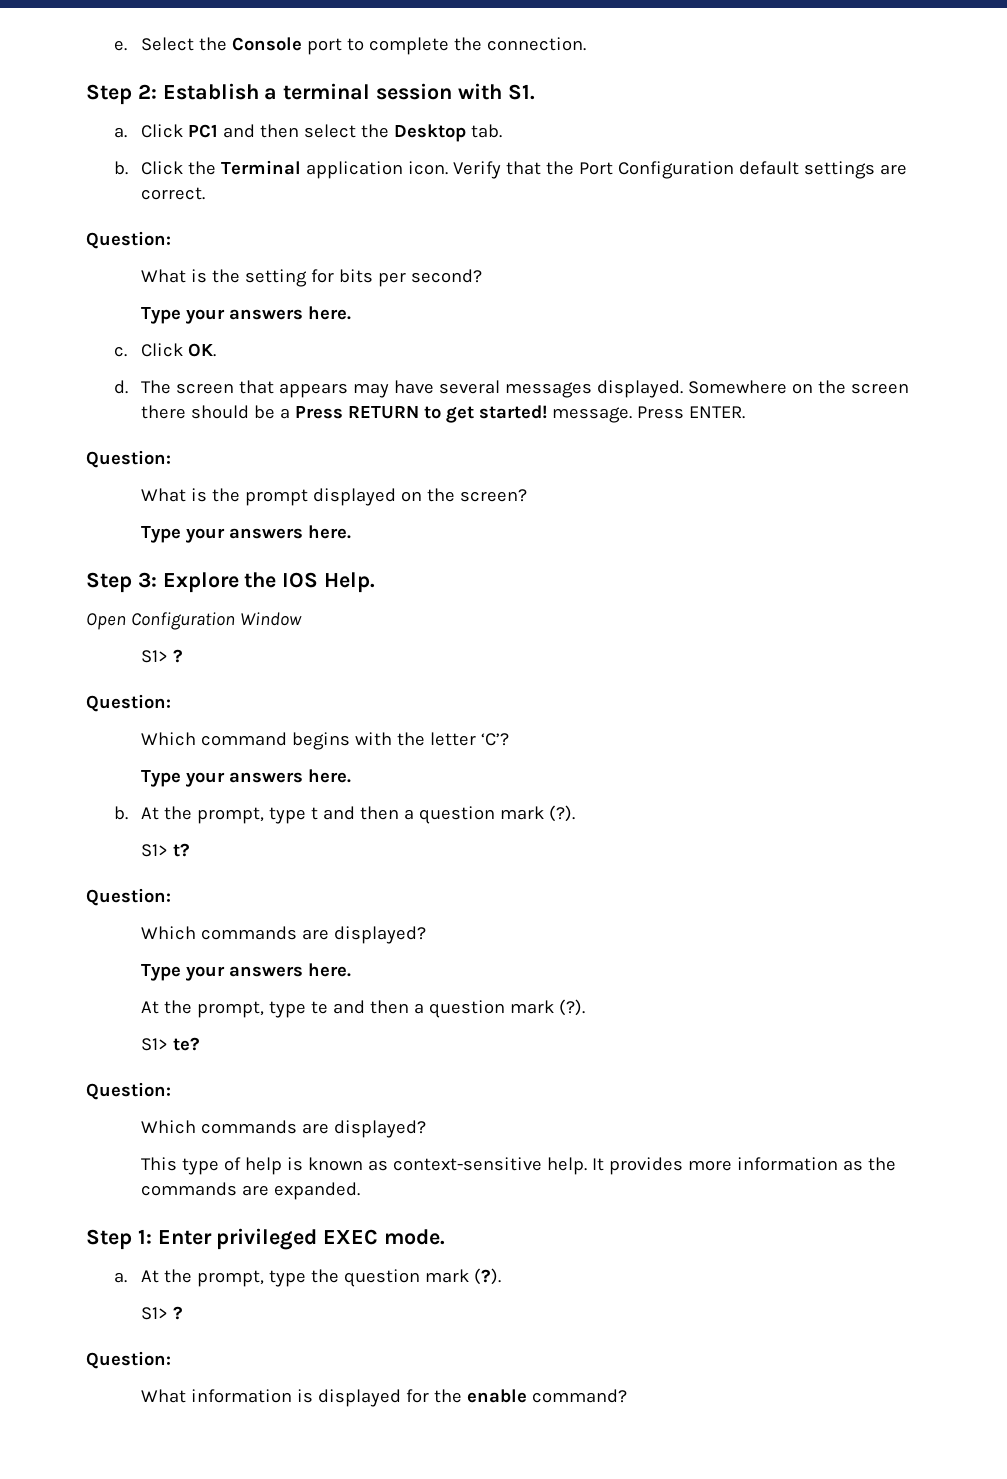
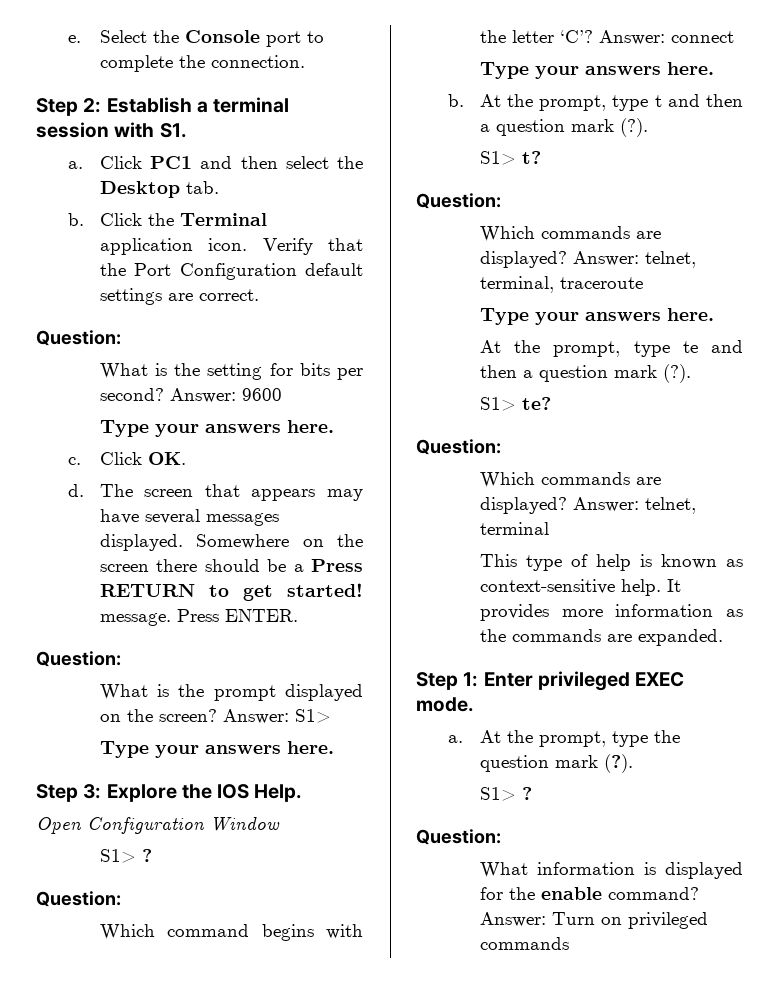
+ Answer: 9600
+ Answer: S1>
+ Answer: connect
+ Answer: telnet, terminal, traceroute
+ Answer: telnet, terminal
+ Answer: Turn on privileged commands

